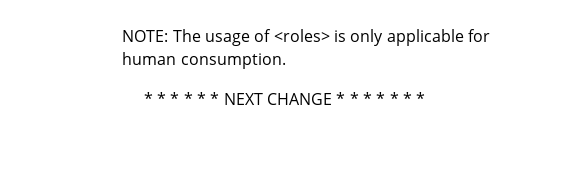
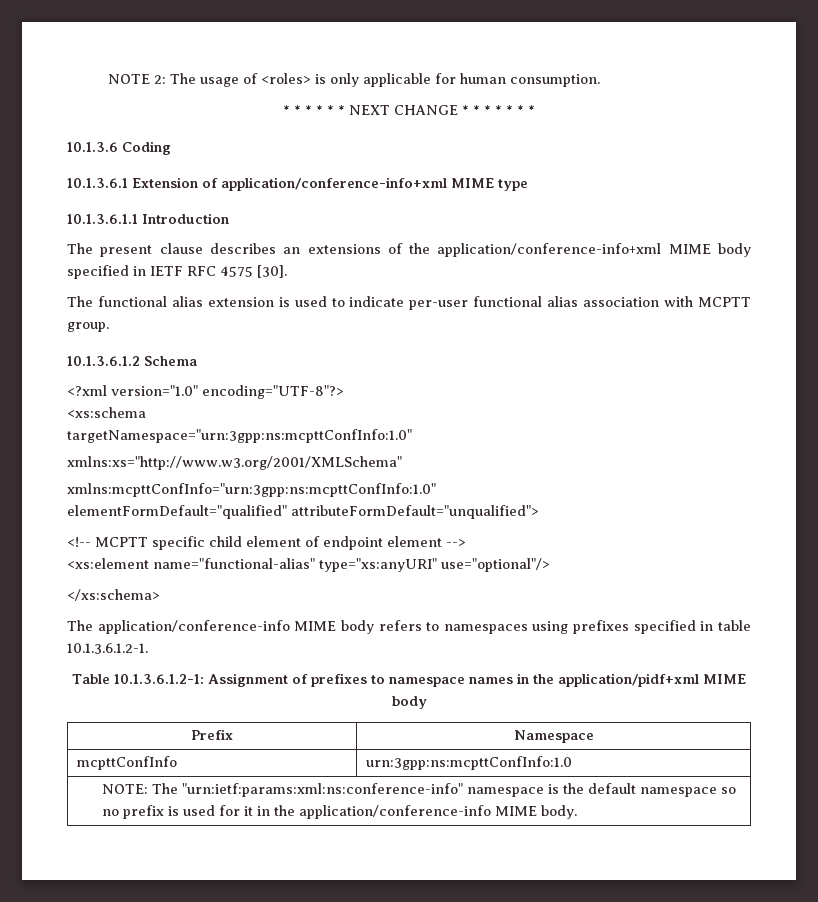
- NOTE: The usage of <roles> is only applicable for human consumption.
+ NOTE 2: The usage of <roles> is only applicable for human consumption.
+ 10.1.3.6 Coding
+ 10.1.3.6.1 Extension of application/conference-info+xml MIME type
+ 10.1.3.6.1.1 Introduction
+ The present clause describes an extensions of the application/conference-info+xml MIME body specified in IETF RFC 4575 [30].
+ The functional alias extension is used to indicate per-user functional alias association with MCPTT group.
+ 10.1.3.6.1.2 Schema
+ <?xml version="1.0" encoding="UTF-8"?>
+ <xs:schema
+ targetNamespace="urn:3gpp:ns:mcpttConfInfo:1.0"
+ xmlns:xs="http://www.w3.org/2001/XMLSchema"
+ xmlns:mcpttConfInfo="urn:3gpp:ns:mcpttConfInfo:1.0"
+ elementFormDefault="qualified" attributeFormDefault="unqualified">
+ <!-- MCPTT specific child element of endpoint element -->
+ <xs:element name="functional-alias" type="xs:anyURI" use="optional"/>
+ </xs:schema>
+ The application/conference-info MIME body refers to namespaces using prefixes specified in table 10.1.3.6.1.2-1.
+ Table 10.1.3.6.1.2-1: Assignment of prefixes to namespace names in the application/pidf+xml MIME body
+ Prefix | Namespace
+ mcpttConfInfo | urn:3gpp:ns:mcpttConfInfo:1.0
+ NOTE: The "urn:ietf:params:xml:ns:conference-info" namespace is the default namespace so no prefix is used for it in the application/conference-info MIME body.

